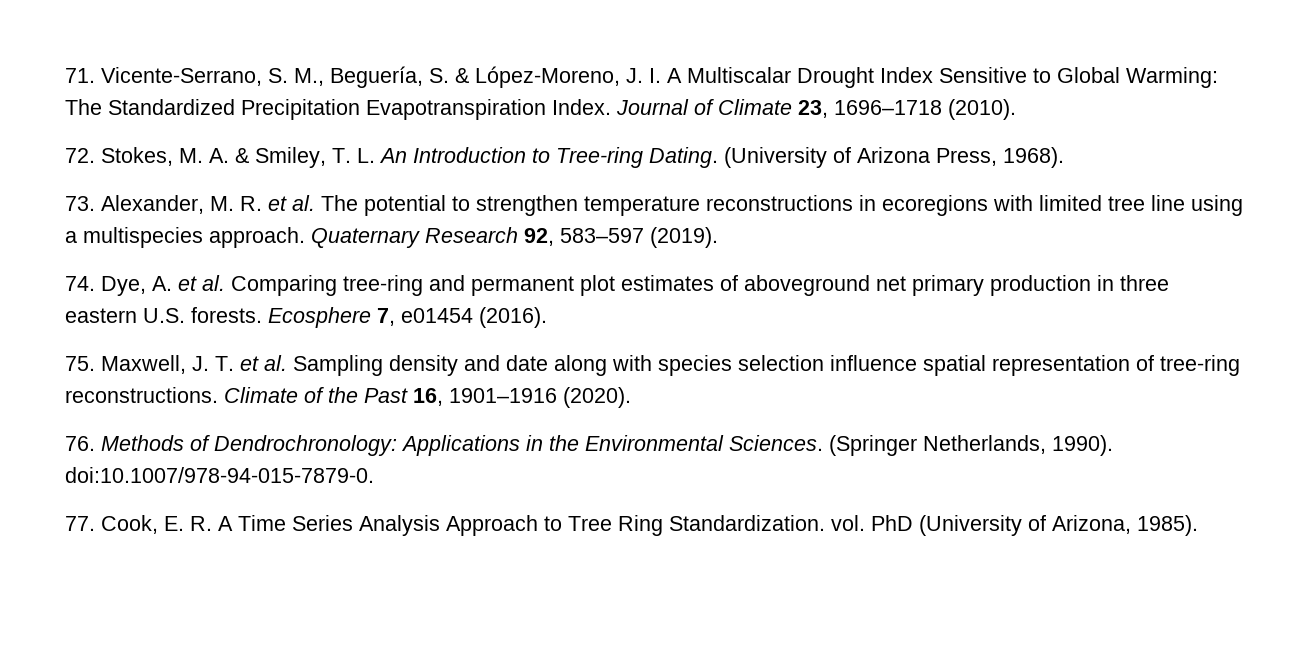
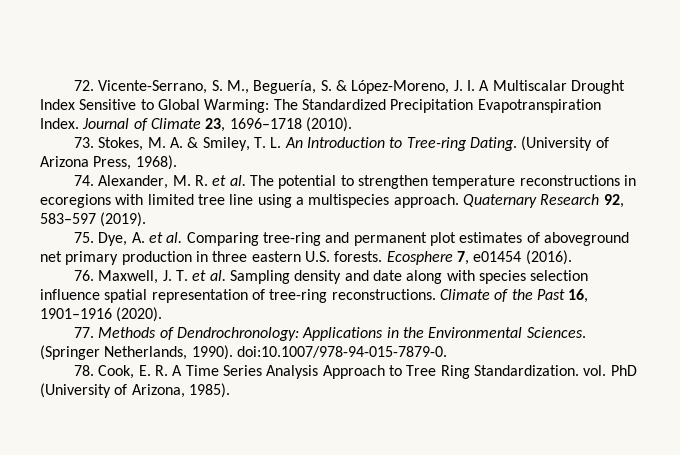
- 71. Vicente-Serrano, S. M., Beguería, S. & López-Moreno, J. I. A Multiscalar Drought Index Sensitive to Global Warming: The Standardized Precipitation Evapotranspiration Index.
+ 72. Vicente-Serrano, S. M., Beguería, S. & López-Moreno, J. I. A Multiscalar Drought Index Sensitive to Global Warming: The Standardized Precipitation Evapotranspiration Index.
- 72. Stokes, M. A. & Smiley, T. L. An Introduction to Tree-ring Dating.
+ 73. Stokes, M. A. & Smiley, T. L. An Introduction to Tree-ring Dating.
- 73. Alexander, M. R. et al. The potential to strengthen temperature reconstructions in ecoregions with limited tree line using a multispecies approach.
+ 74. Alexander, M. R. et al. The potential to strengthen temperature reconstructions in ecoregions with limited tree line using a multispecies approach.
- 74. Dye, A. et al. Comparing tree-ring and permanent plot estimates of aboveground net primary production in three eastern U.S. forests.
+ 75. Dye, A. et al. Comparing tree-ring and permanent plot estimates of aboveground net primary production in three eastern U.S. forests.
- 75. Maxwell, J. T. et al. Sampling density and date along with species selection influence spatial representation of tree-ring reconstructions.
+ 76. Maxwell, J. T. et al. Sampling density and date along with species selection influence spatial representation of tree-ring reconstructions.
- 76. Methods of Dendrochronology: Applications in the Environmental Sciences.
+ 77. Methods of Dendrochronology: Applications in the Environmental Sciences.
- 77. Cook, E. R. A Time Series Analysis Approach to Tree Ring Standardization. vol. PhD (University of Arizona, 1985).
+ 78. Cook, E. R. A Time Series Analysis Approach to Tree Ring Standardization. vol. PhD (University of Arizona, 1985).

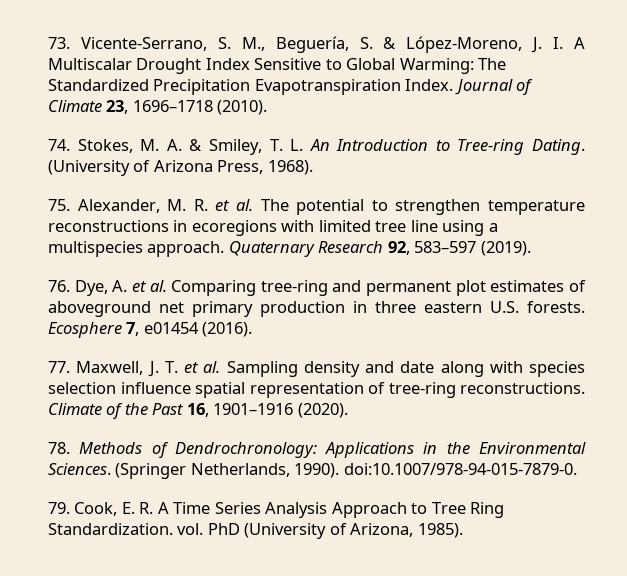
- 72. Vicente-Serrano, S. M., Beguería, S. & López-Moreno, J. I. A Multiscalar Drought Index Sensitive to Global Warming: The Standardized Precipitation Evapotranspiration Index.
+ 73. Vicente-Serrano, S. M., Beguería, S. & López-Moreno, J. I. A Multiscalar Drought Index Sensitive to Global Warming: The Standardized Precipitation Evapotranspiration Index.
- 73. Stokes, M. A. & Smiley, T. L. An Introduction to Tree-ring Dating.
+ 74. Stokes, M. A. & Smiley, T. L. An Introduction to Tree-ring Dating.
- 74. Alexander, M. R. et al. The potential to strengthen temperature reconstructions in ecoregions with limited tree line using a multispecies approach.
+ 75. Alexander, M. R. et al. The potential to strengthen temperature reconstructions in ecoregions with limited tree line using a multispecies approach.
- 75. Dye, A. et al. Comparing tree-ring and permanent plot estimates of aboveground net primary production in three eastern U.S. forests.
+ 76. Dye, A. et al. Comparing tree-ring and permanent plot estimates of aboveground net primary production in three eastern U.S. forests.
- 76. Maxwell, J. T. et al. Sampling density and date along with species selection influence spatial representation of tree-ring reconstructions.
+ 77. Maxwell, J. T. et al. Sampling density and date along with species selection influence spatial representation of tree-ring reconstructions.
- 77. Methods of Dendrochronology: Applications in the Environmental Sciences.
+ 78. Methods of Dendrochronology: Applications in the Environmental Sciences.
- 78. Cook, E. R. A Time Series Analysis Approach to Tree Ring Standardization. vol. PhD (University of Arizona, 1985).
+ 79. Cook, E. R. A Time Series Analysis Approach to Tree Ring Standardization. vol. PhD (University of Arizona, 1985).

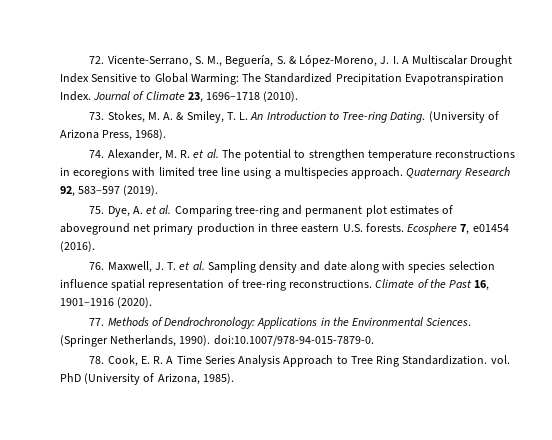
- 73. Vicente-Serrano, S. M., Beguería, S. & López-Moreno, J. I. A Multiscalar Drought Index Sensitive to Global Warming: The Standardized Precipitation Evapotranspiration Index.
+ 72. Vicente-Serrano, S. M., Beguería, S. & López-Moreno, J. I. A Multiscalar Drought Index Sensitive to Global Warming: The Standardized Precipitation Evapotranspiration Index.
- 74. Stokes, M. A. & Smiley, T. L. An Introduction to Tree-ring Dating.
+ 73. Stokes, M. A. & Smiley, T. L. An Introduction to Tree-ring Dating.
- 75. Alexander, M. R. et al. The potential to strengthen temperature reconstructions in ecoregions with limited tree line using a multispecies approach.
+ 74. Alexander, M. R. et al. The potential to strengthen temperature reconstructions in ecoregions with limited tree line using a multispecies approach.
- 76. Dye, A. et al. Comparing tree-ring and permanent plot estimates of aboveground net primary production in three eastern U.S. forests.
+ 75. Dye, A. et al. Comparing tree-ring and permanent plot estimates of aboveground net primary production in three eastern U.S. forests.
- 77. Maxwell, J. T. et al. Sampling density and date along with species selection influence spatial representation of tree-ring reconstructions.
+ 76. Maxwell, J. T. et al. Sampling density and date along with species selection influence spatial representation of tree-ring reconstructions.
- 78. Methods of Dendrochronology: Applications in the Environmental Sciences.
+ 77. Methods of Dendrochronology: Applications in the Environmental Sciences.
- 79. Cook, E. R. A Time Series Analysis Approach to Tree Ring Standardization. vol. PhD (University of Arizona, 1985).
+ 78. Cook, E. R. A Time Series Analysis Approach to Tree Ring Standardization. vol. PhD (University of Arizona, 1985).

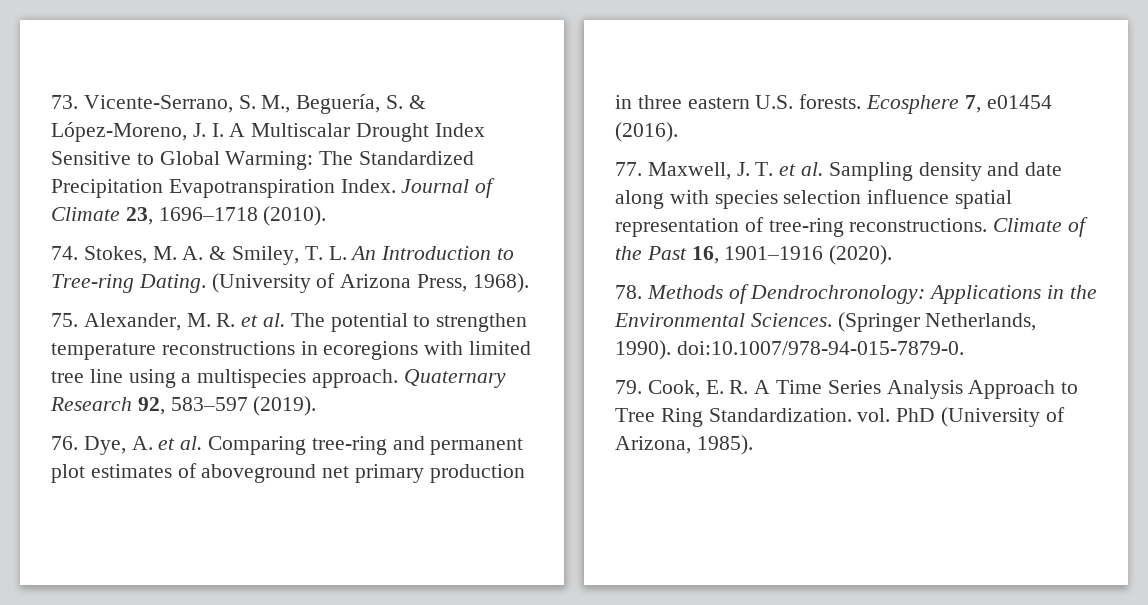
- 72. Vicente-Serrano, S. M., Beguería, S. & López-Moreno, J. I. A Multiscalar Drought Index Sensitive to Global Warming: The Standardized Precipitation Evapotranspiration Index.
+ 73. Vicente-Serrano, S. M., Beguería, S. & López-Moreno, J. I. A Multiscalar Drought Index Sensitive to Global Warming: The Standardized Precipitation Evapotranspiration Index.
- 73. Stokes, M. A. & Smiley, T. L. An Introduction to Tree-ring Dating.
+ 74. Stokes, M. A. & Smiley, T. L. An Introduction to Tree-ring Dating.
- 74. Alexander, M. R. et al. The potential to strengthen temperature reconstructions in ecoregions with limited tree line using a multispecies approach.
+ 75. Alexander, M. R. et al. The potential to strengthen temperature reconstructions in ecoregions with limited tree line using a multispecies approach.
- 75. Dye, A. et al. Comparing tree-ring and permanent plot estimates of aboveground net primary production in three eastern U.S. forests.
+ 76. Dye, A. et al. Comparing tree-ring and permanent plot estimates of aboveground net primary production in three eastern U.S. forests.
- 76. Maxwell, J. T. et al. Sampling density and date along with species selection influence spatial representation of tree-ring reconstructions.
+ 77. Maxwell, J. T. et al. Sampling density and date along with species selection influence spatial representation of tree-ring reconstructions.
- 77. Methods of Dendrochronology: Applications in the Environmental Sciences.
+ 78. Methods of Dendrochronology: Applications in the Environmental Sciences.
- 78. Cook, E. R. A Time Series Analysis Approach to Tree Ring Standardization. vol. PhD (University of Arizona, 1985).
+ 79. Cook, E. R. A Time Series Analysis Approach to Tree Ring Standardization. vol. PhD (University of Arizona, 1985).

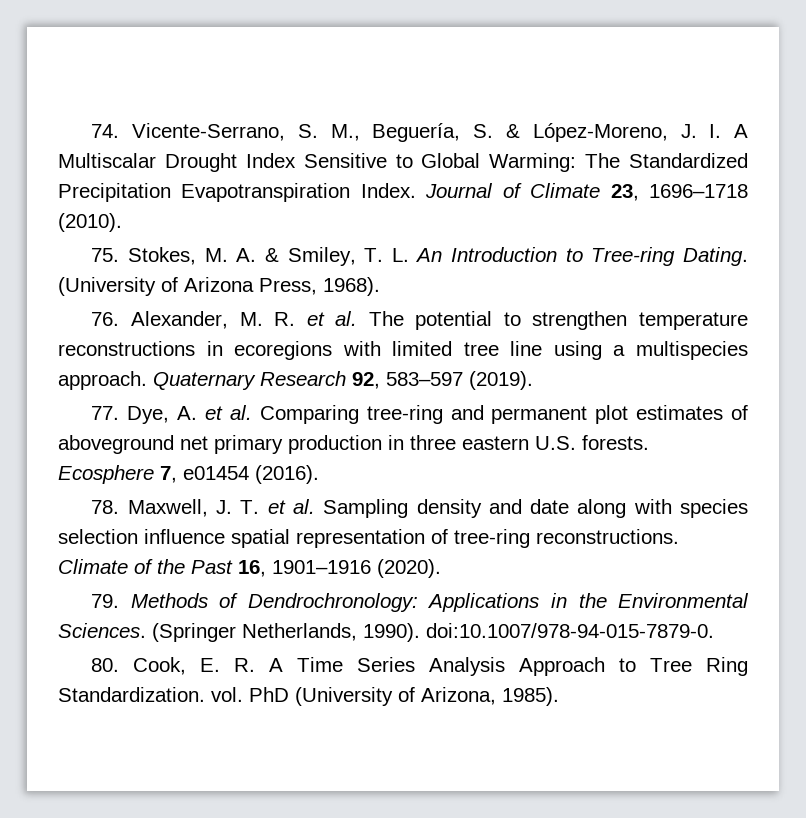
- 73. Vicente-Serrano, S. M., Beguería, S. & López-Moreno, J. I. A Multiscalar Drought Index Sensitive to Global Warming: The Standardized Precipitation Evapotranspiration Index.
+ 74. Vicente-Serrano, S. M., Beguería, S. & López-Moreno, J. I. A Multiscalar Drought Index Sensitive to Global Warming: The Standardized Precipitation Evapotranspiration Index.
- 74. Stokes, M. A. & Smiley, T. L. An Introduction to Tree-ring Dating.
+ 75. Stokes, M. A. & Smiley, T. L. An Introduction to Tree-ring Dating.
- 75. Alexander, M. R. et al. The potential to strengthen temperature reconstructions in ecoregions with limited tree line using a multispecies approach.
+ 76. Alexander, M. R. et al. The potential to strengthen temperature reconstructions in ecoregions with limited tree line using a multispecies approach.
- 76. Dye, A. et al. Comparing tree-ring and permanent plot estimates of aboveground net primary production in three eastern U.S. forests.
+ 77. Dye, A. et al. Comparing tree-ring and permanent plot estimates of aboveground net primary production in three eastern U.S. forests.
- 77. Maxwell, J. T. et al. Sampling density and date along with species selection influence spatial representation of tree-ring reconstructions.
+ 78. Maxwell, J. T. et al. Sampling density and date along with species selection influence spatial representation of tree-ring reconstructions.
- 78. Methods of Dendrochronology: Applications in the Environmental Sciences.
+ 79. Methods of Dendrochronology: Applications in the Environmental Sciences.
- 79. Cook, E. R. A Time Series Analysis Approach to Tree Ring Standardization. vol. PhD (University of Arizona, 1985).
+ 80. Cook, E. R. A Time Series Analysis Approach to Tree Ring Standardization. vol. PhD (University of Arizona, 1985).

